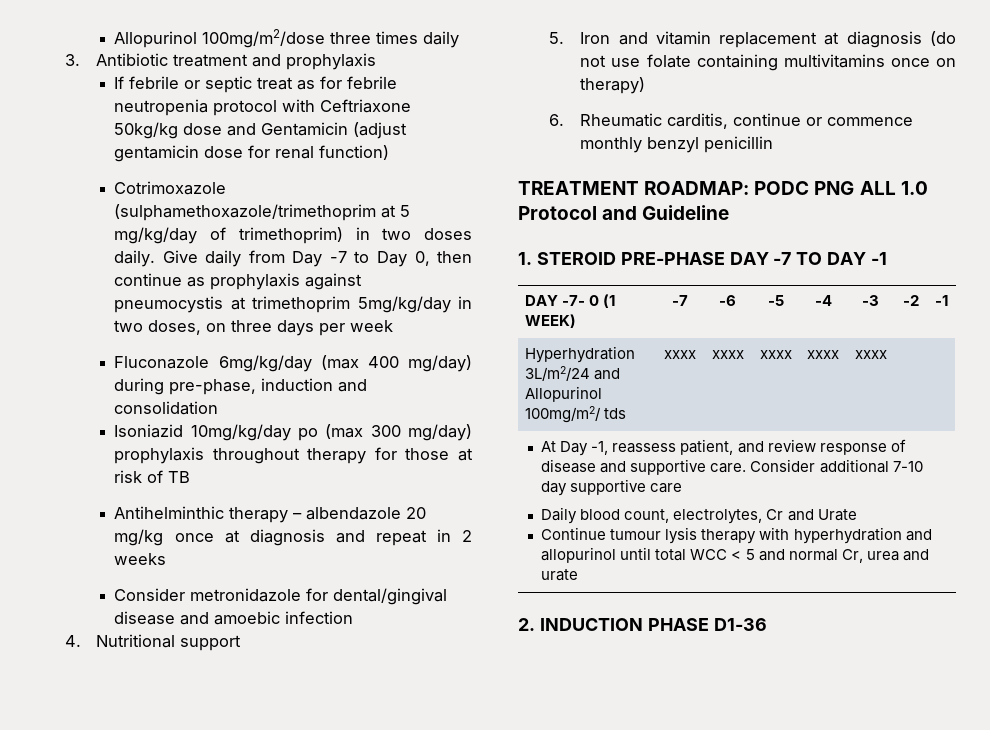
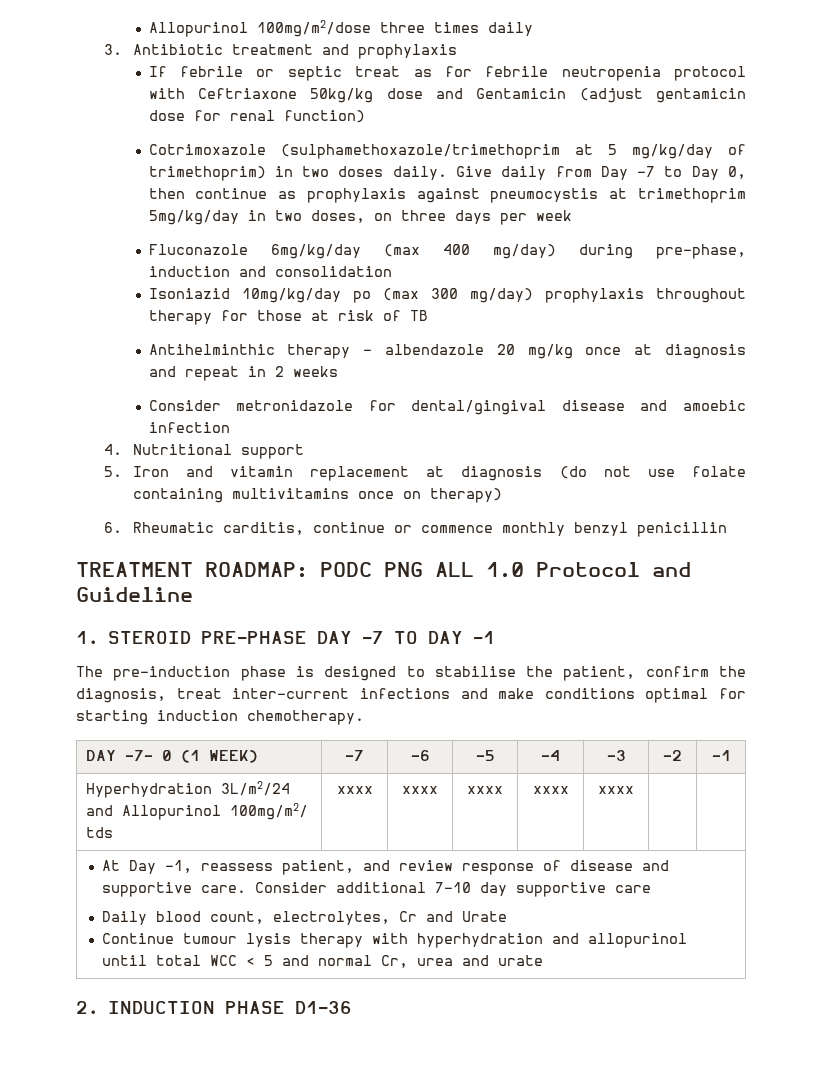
+ The pre-induction phase is designed to stabilise the patient, confirm the diagnosis, treat inter-current infections and make conditions optimal for starting induction chemotherapy.

